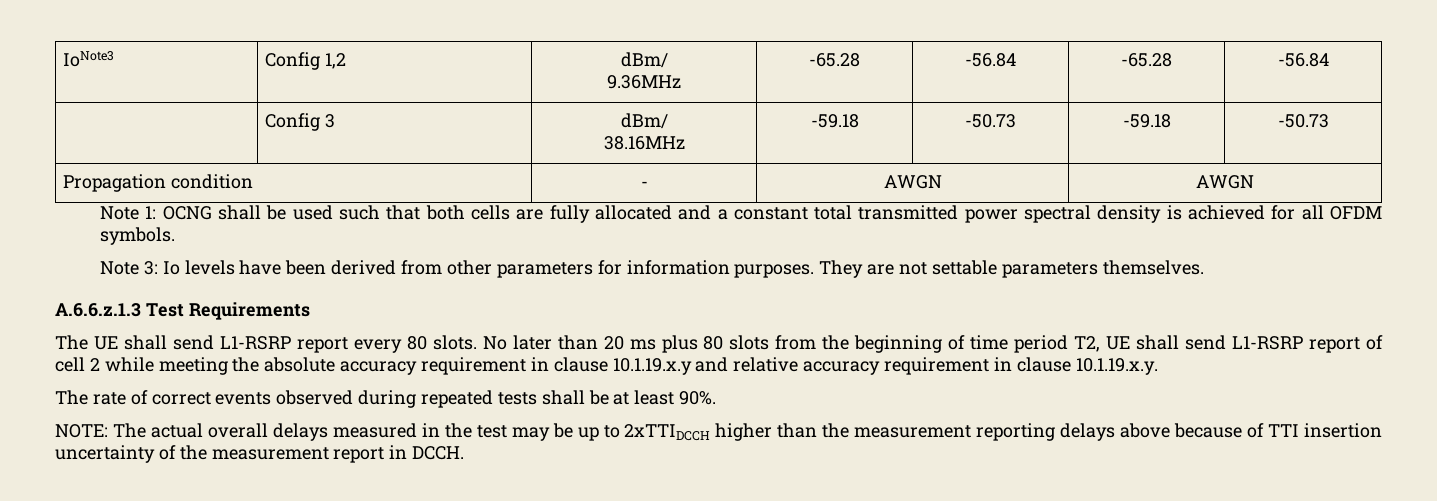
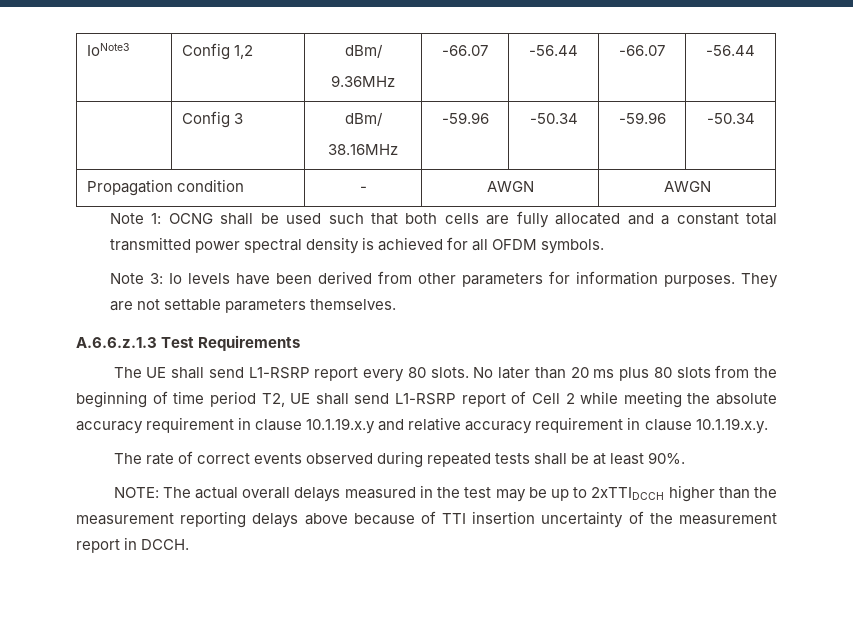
  IoNote3 | Config 1,2 | dBm/
- 9.36MHz | -65.28 | -56.84 | -65.28 | -56.84
+ 9.36MHz | -66.07 | -56.44 | -66.07 | -56.44
  | Config 3 | dBm/
- 38.16MHz | -59.18 | -50.73 | -59.18 | -50.73
+ 38.16MHz | -59.96 | -50.34 | -59.96 | -50.34
- No later than 20 ms plus 80 slots from the beginning of time period T2, UE shall send L1-RSRP report of cell 2 while meeting the absolute accuracy requirement in clause 10.1.19.x.y and relative accuracy requirement in clause 10.1.19.x.y.
+ No later than 20 ms plus 80 slots from the beginning of time period T2, UE shall send L1-RSRP report of Cell 2 while meeting the absolute accuracy requirement in clause 10.1.19.x.y and relative accuracy requirement in clause 10.1.19.x.y.

